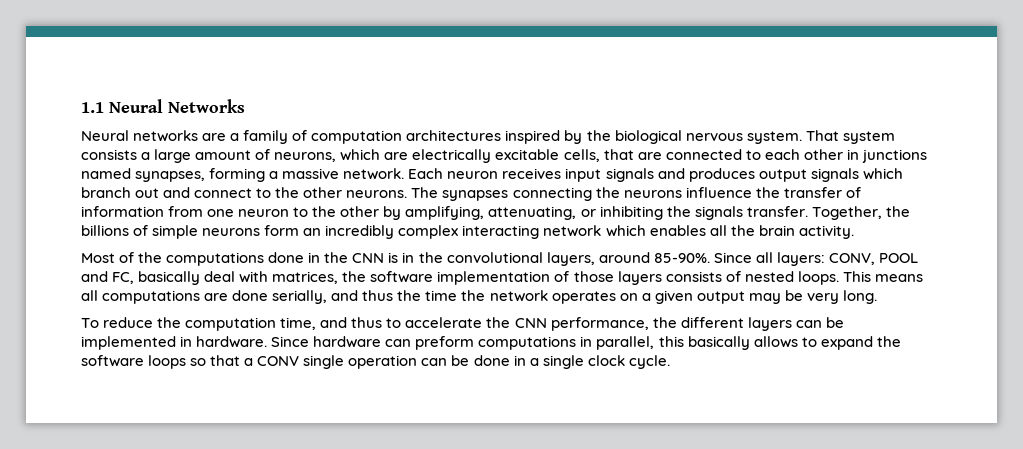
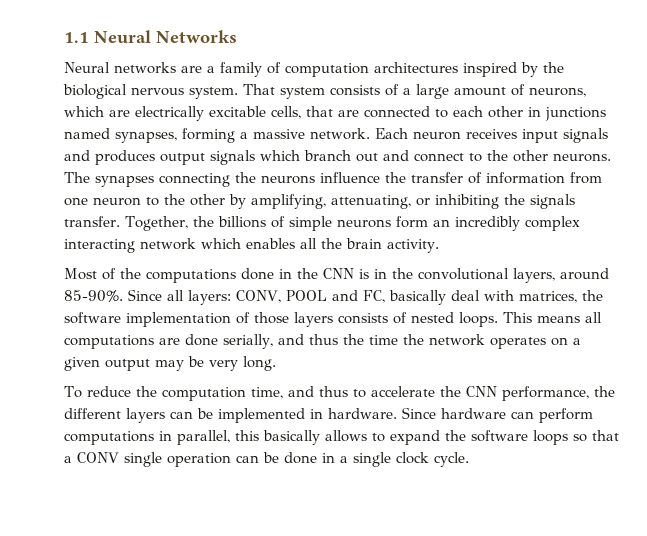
- That system consists a large amount of neurons, which are electrically excitable cells, that are connected to each other in junctions named synapses, forming a massive network.
+ That system consists of a large amount of neurons, which are electrically excitable cells, that are connected to each other in junctions named synapses, forming a massive network.
- Since hardware can preform computations in parallel, this basically allows to expand the software loops so that a CONV single operation can be done in a single clock cycle.
+ Since hardware can perform computations in parallel, this basically allows to expand the software loops so that a CONV single operation can be done in a single clock cycle.

